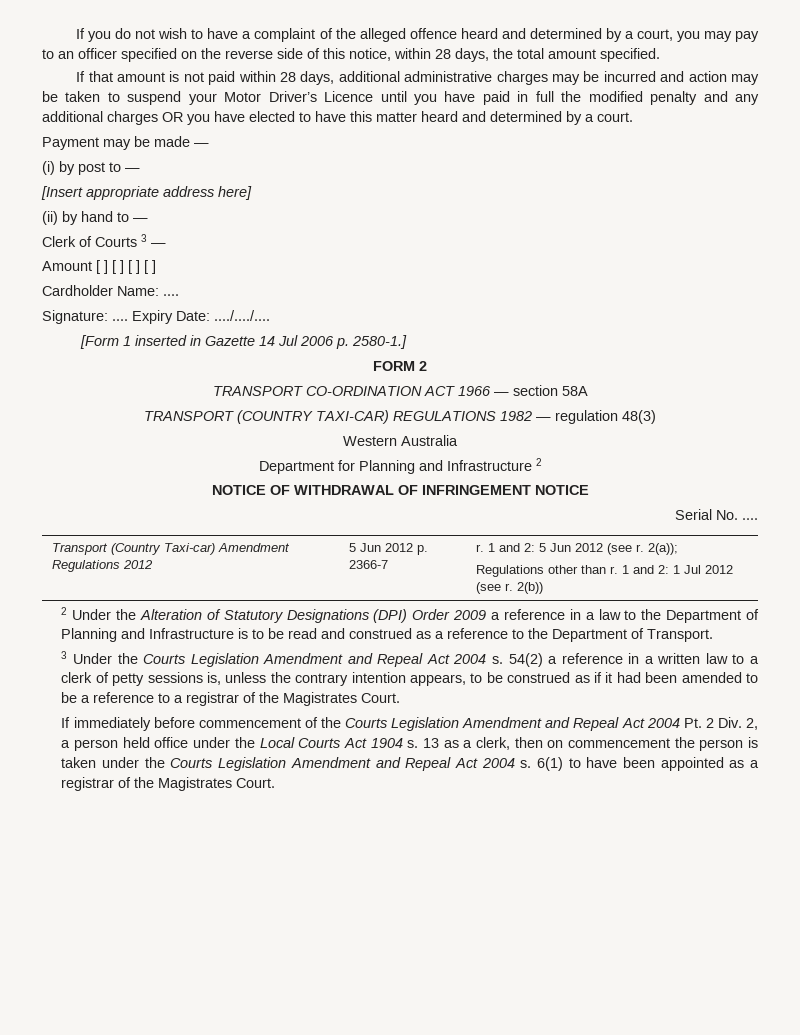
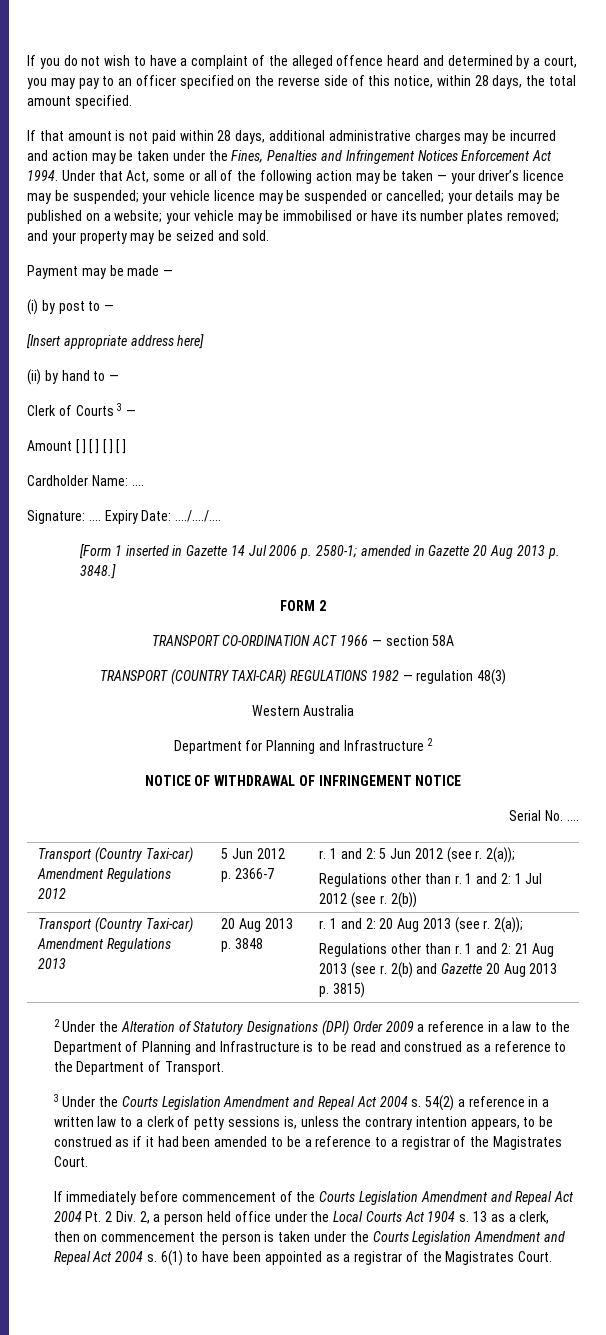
- If that amount is not paid within 28 days, additional administrative charges may be incurred and action may be taken to suspend your Motor Driver’s Licence until you have paid in full the modified penalty and any additional charges OR you have elected to have this matter heard and determined by a court.
+ If that amount is not paid within 28 days, additional administrative charges may be incurred and action may be taken under the Fines, Penalties and Infringement Notices Enforcement Act 1994. Under that Act, some or all of the following action may be taken — your driver’s licence may be suspended; your vehicle licence may be suspended or cancelled; your details may be published on a website; your vehicle may be immobilised or have its number plates removed; and your property may be seized and sold.
- [Form 1 inserted in Gazette 14 Jul 2006 p. 2580-1.]
+ [Form 1 inserted in Gazette 14 Jul 2006 p. 2580-1; amended in Gazette 20 Aug 2013 p. 3848.]
+ Transport (Country Taxi-car) Amendment Regulations 2013 | 20 Aug 2013 p. 3848 | r. 1 and 2: 20 Aug 2013 (see r. 2(a));
+ Regulations other than r. 1 and 2: 21 Aug 2013 (see r. 2(b) and Gazette 20 Aug 2013 p. 3815)

